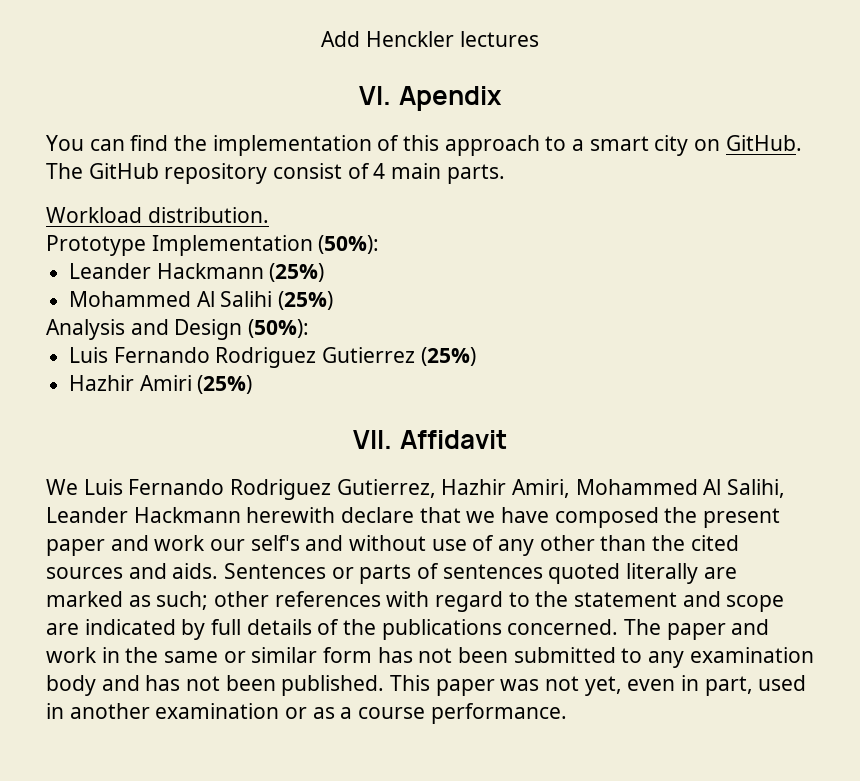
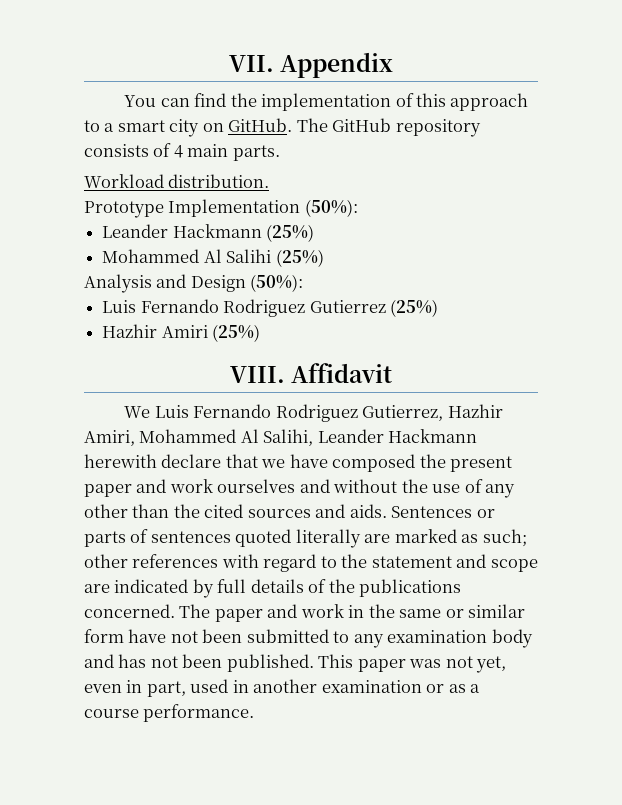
- Add Henckler lectures
- VI. Apendix
+ VII. Appendix
- The GitHub repository consist of 4 main parts.
+ The GitHub repository consists of 4 main parts.
- VII. Affidavit
+ VIII. Affidavit
- We Luis Fernando Rodriguez Gutierrez, Hazhir Amiri, Mohammed Al Salihi, Leander Hackmann herewith declare that we have composed the present paper and work our self's and without use of any other than the cited sources and aids.
+ We Luis Fernando Rodriguez Gutierrez, Hazhir Amiri, Mohammed Al Salihi, Leander Hackmann herewith declare that we have composed the present paper and work ourselves and without the use of any other than the cited sources and aids.
- The paper and work in the same or similar form has not been submitted to any examination body and has not been published.
+ The paper and work in the same or similar form have not been submitted to any examination body and has not been published.

